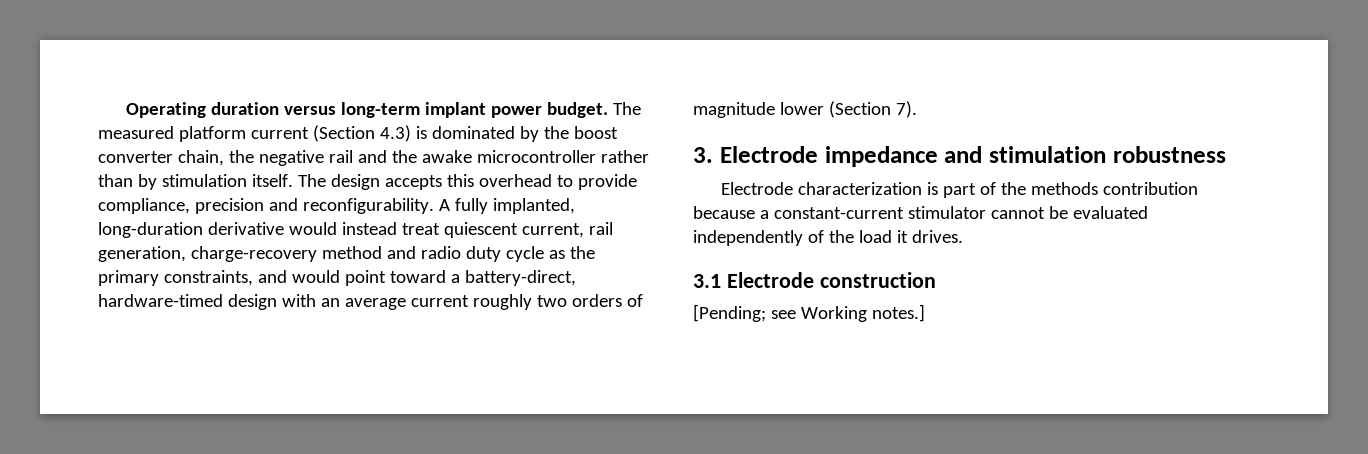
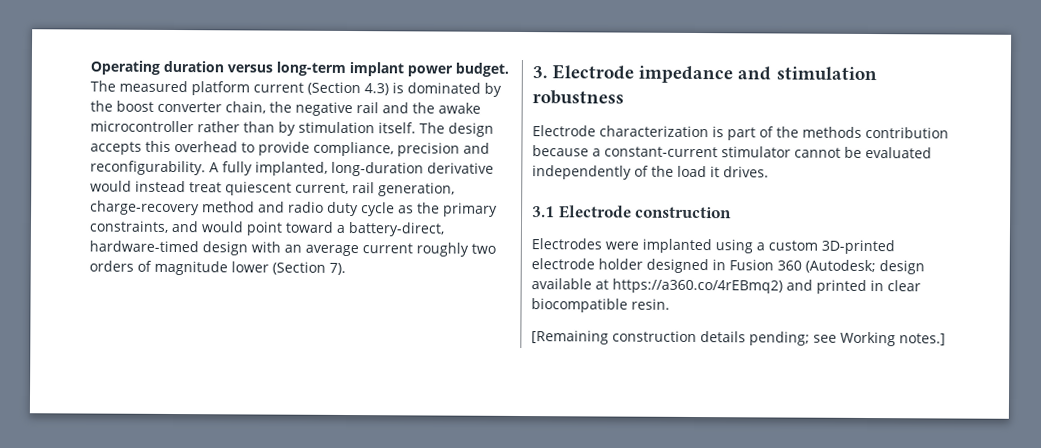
- [Pending; see Working notes.]
+ Electrodes were implanted using a custom 3D-printed electrode holder designed in Fusion 360 (Autodesk; design available at https://a360.co/4rEBmq2) and printed in clear biocompatible resin.
+ [Remaining construction details pending; see Working notes.]

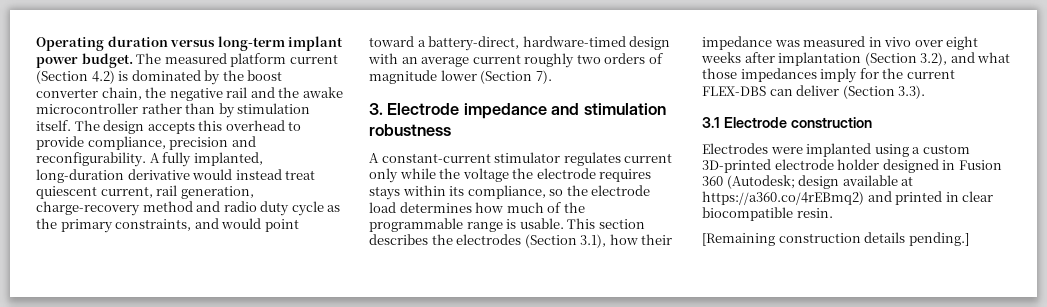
- The measured platform current (Section 4.3) is dominated by the boost converter chain, the negative rail and the awake microcontroller rather than by stimulation itself.
+ The measured platform current (Section 4.2) is dominated by the boost converter chain, the negative rail and the awake microcontroller rather than by stimulation itself.
- Electrode characterization is part of the methods contribution because a constant-current stimulator cannot be evaluated independently of the load it drives.
+ A constant-current stimulator regulates current only while the voltage the electrode requires stays within its compliance, so the electrode load determines how much of the programmable range is usable. This section describes the electrodes (Section 3.1), how their impedance was measured in vivo over eight weeks after implantation (Section 3.2), and what those impedances imply for the current FLEX-DBS can deliver (Section 3.3).
- [Remaining construction details pending; see Working notes.]
+ [Remaining construction details pending.]

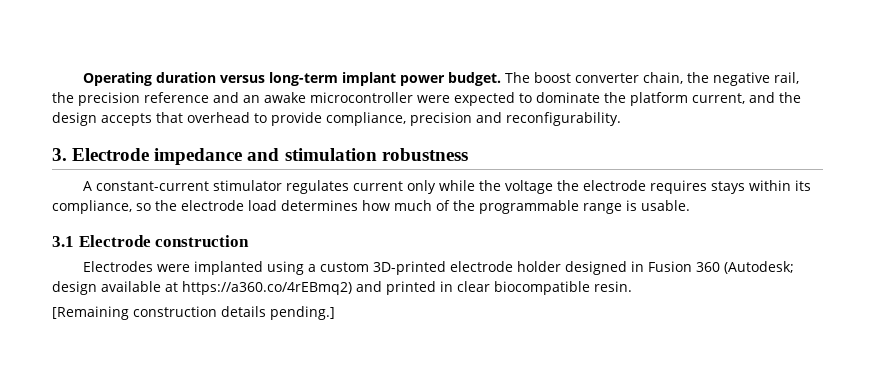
- The measured platform current (Section 4.2) is dominated by the boost converter chain, the negative rail and the awake microcontroller rather than by stimulation itself. The design accepts this overhead to provide compliance, precision and reconfigurability. A fully implanted, long-duration derivative would instead treat quiescent current, rail generation, charge-recovery method and radio duty cycle as the primary constraints, and would point toward a battery-direct, hardware-timed design with an average current roughly two orders of magnitude lower (Section 7).
+ The boost converter chain, the negative rail, the precision reference and an awake microcontroller were expected to dominate the platform current, and the design accepts that overhead to provide compliance, precision and reconfigurability.
- This section describes the electrodes (Section 3.1), how their impedance was measured in vivo over eight weeks after implantation (Section 3.2), and what those impedances imply for the current FLEX-DBS can deliver (Section 3.3).

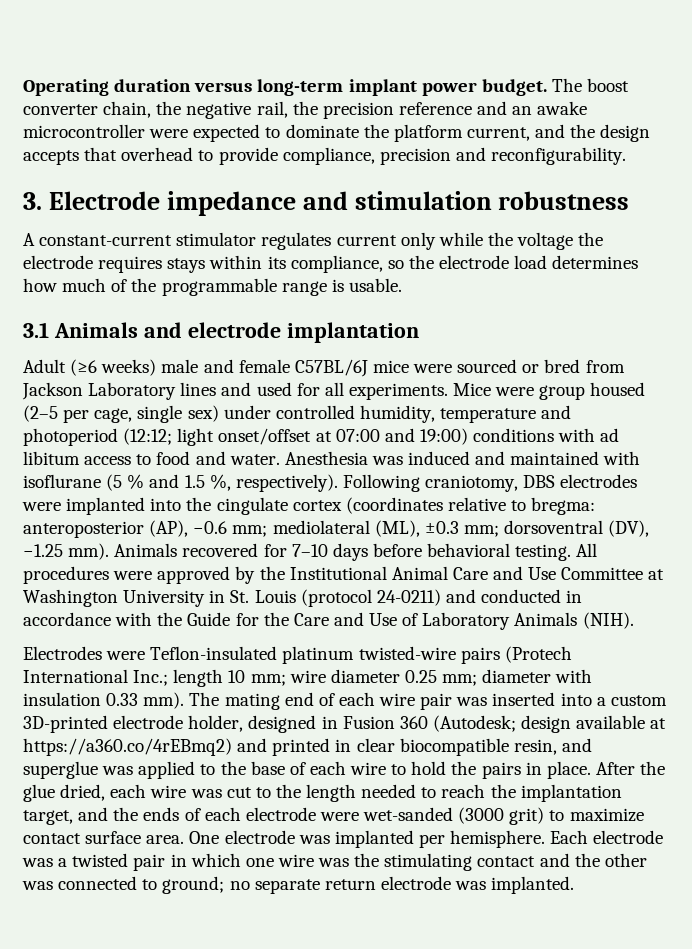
- 3.1 Electrode construction
- Electrodes were implanted using a custom 3D-printed electrode holder designed in Fusion 360 (Autodesk; design available at https://a360.co/4rEBmq2) and printed in clear biocompatible resin.
- [Remaining construction details pending.]
+ 3.1 Animals and electrode implantation
+ Adult (≥6 weeks) male and female C57BL/6J mice were sourced or bred from Jackson Laboratory lines and used for all experiments. Mice were group housed (2–5 per cage, single sex) under controlled humidity, temperature and photoperiod (12:12; light onset/offset at 07:00 and 19:00) conditions with ad libitum access to food and water. Anesthesia was induced and maintained with isoflurane (5 % and 1.5 %, respectively). Following craniotomy, DBS electrodes were implanted into the cingulate cortex (coordinates relative to bregma: anteroposterior (AP), −0.6 mm; mediolateral (ML), ±0.3 mm; dorsoventral (DV), −1.25 mm). Animals recovered for 7–10 days before behavioral testing. All procedures were approved by the Institutional Animal Care and Use Committee at Washington University in St. Louis (protocol 24-0211) and conducted in accordance with the Guide for the Care and Use of Laboratory Animals (NIH).
+ Electrodes were Teflon-insulated platinum twisted-wire pairs (Protech International Inc.; length 10 mm; wire diameter 0.25 mm; diameter with insulation 0.33 mm). The mating end of each wire pair was inserted into a custom 3D-printed electrode holder, designed in Fusion 360 (Autodesk; design available at https://a360.co/4rEBmq2) and printed in clear biocompatible resin, and superglue was applied to the base of each wire to hold the pairs in place. After the glue dried, each wire was cut to the length needed to reach the implantation target, and the ends of each electrode were wet-sanded (3000 grit) to maximize contact surface area. One electrode was implanted per hemisphere. Each electrode was a twisted pair in which one wire was the stimulating contact and the other was connected to ground; no separate return electrode was implanted.

